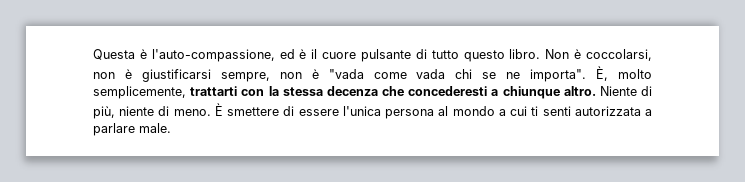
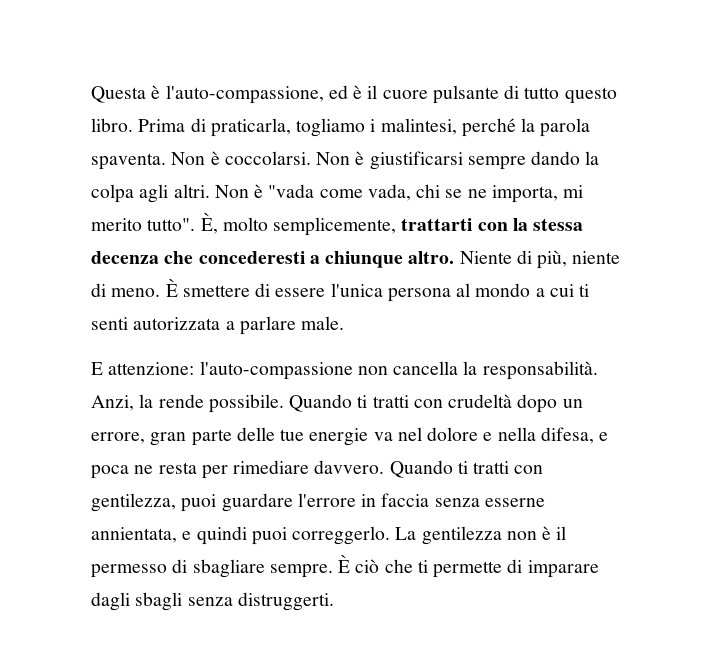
- Non è coccolarsi, non è giustificarsi sempre, non è "vada come vada chi se ne importa".
+ Prima di praticarla, togliamo i malintesi, perché la parola spaventa. Non è coccolarsi. Non è giustificarsi sempre dando la colpa agli altri. Non è "vada come vada, chi se ne importa, mi merito tutto".
+ E attenzione: l'auto-compassione non cancella la responsabilità. Anzi, la rende possibile. Quando ti tratti con crudeltà dopo un errore, gran parte delle tue energie va nel dolore e nella difesa, e poca ne resta per rimediare davvero. Quando ti tratti con gentilezza, puoi guardare l'errore in faccia senza esserne annientata, e quindi puoi correggerlo. La gentilezza non è il permesso di sbagliare sempre. È ciò che ti permette di imparare dagli sbagli senza distruggerti.

